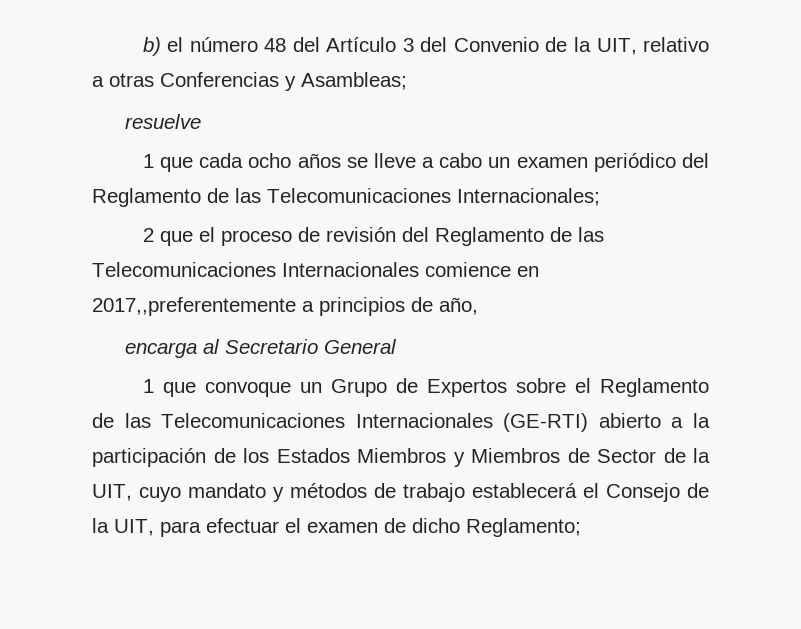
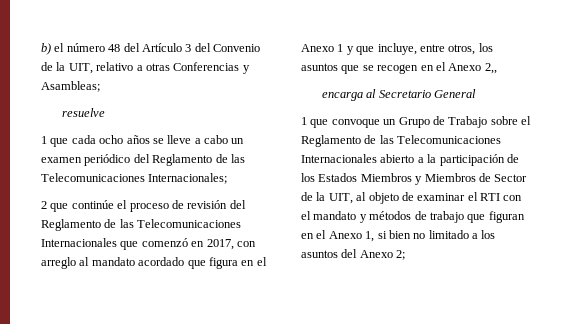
- 2 que el proceso de revisión del Reglamento de las Telecomunicaciones Internacionales comience en 2017,,preferentemente a principios de año,
+ 2 que continúe el proceso de revisión del Reglamento de las Telecomunicaciones Internacionales que comenzó en 2017, con arreglo al mandato acordado que figura en el Anexo 1 y que incluye, entre otros, los asuntos que se recogen en el Anexo 2,,
- 1 que convoque un Grupo de Expertos sobre el Reglamento de las Telecomunicaciones Internacionales (GE-RTI) abierto a la participación de los Estados Miembros y Miembros de Sector de la UIT, cuyo mandato y métodos de trabajo establecerá el Consejo de la UIT, para efectuar el examen de dicho Reglamento;
+ 1 que convoque un Grupo de Trabajo sobre el Reglamento de las Telecomunicaciones Internacionales abierto a la participación de los Estados Miembros y Miembros de Sector de la UIT, al objeto de examinar el RTI con el mandato y métodos de trabajo que figuran en el Anexo 1, si bien no limitado a los asuntos del Anexo 2;

